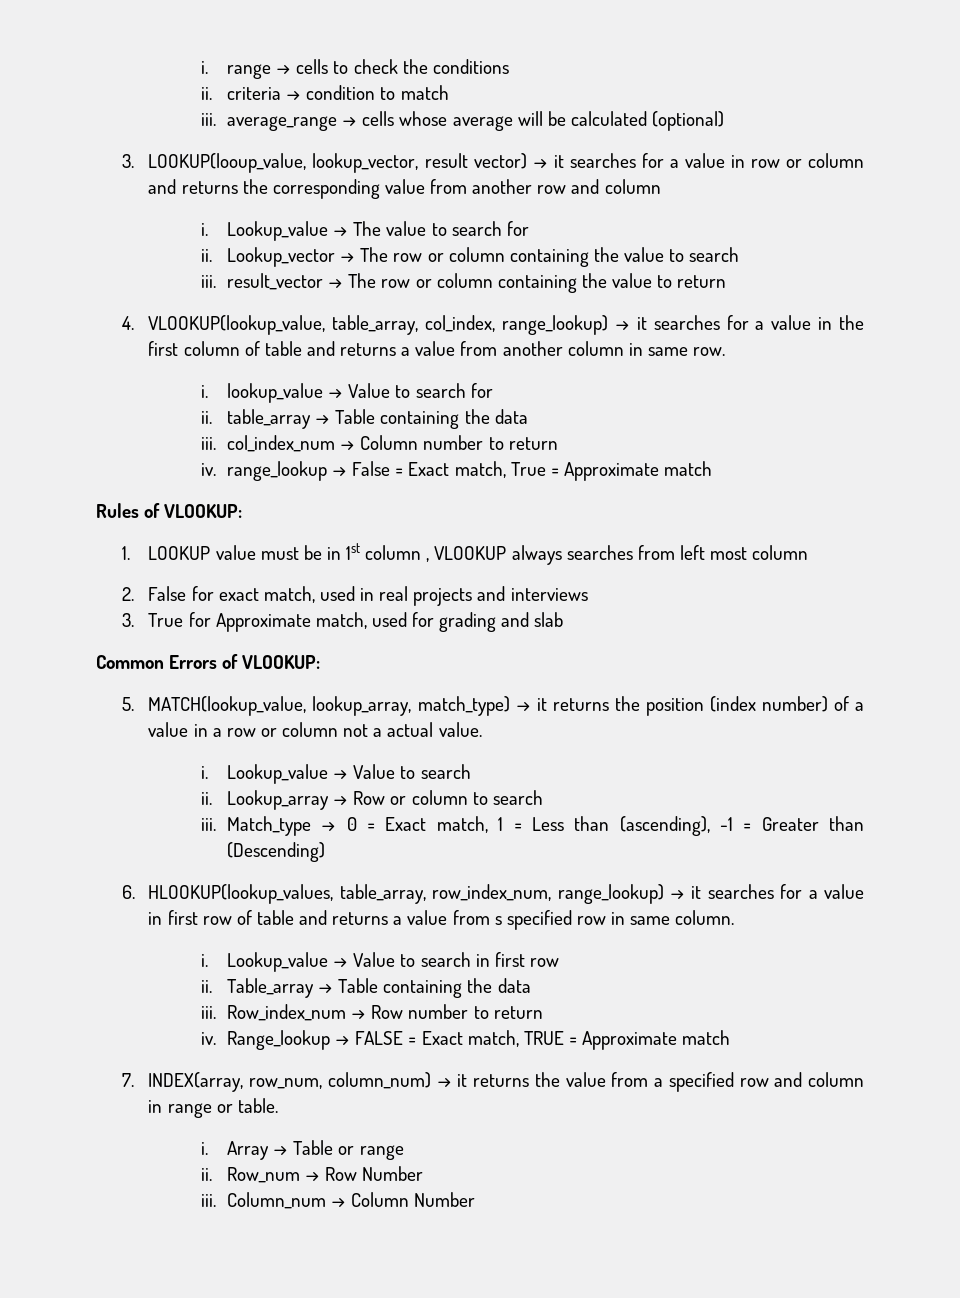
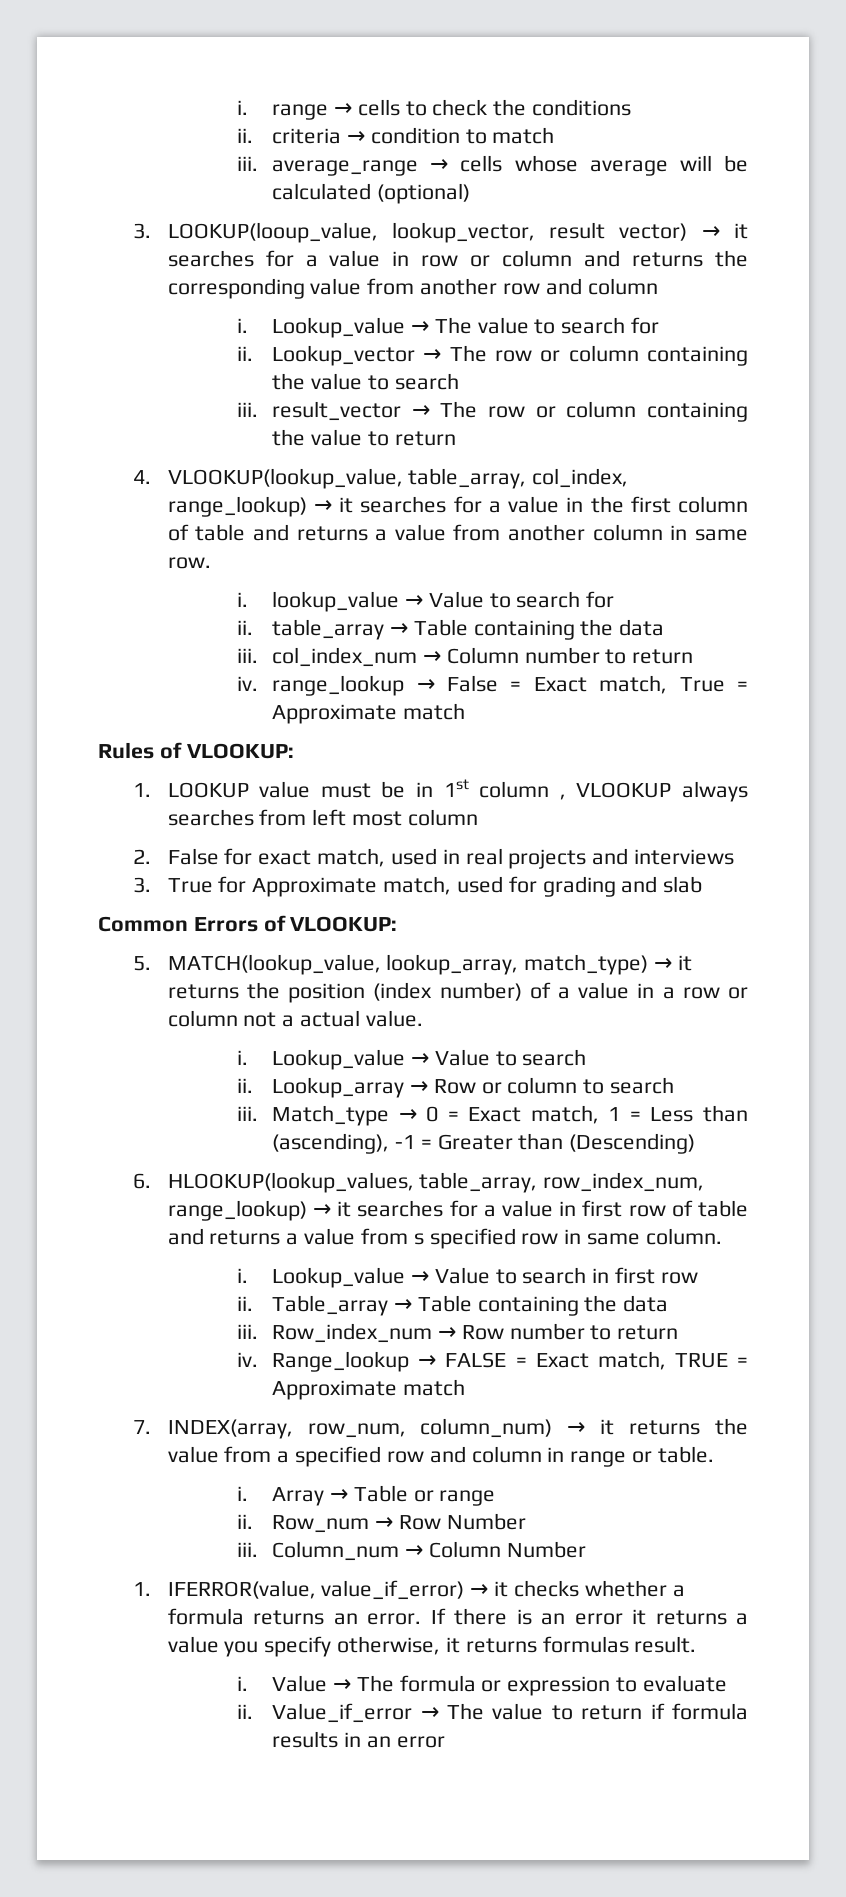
+ 1. IFERROR(value, value_if_error) → it checks whether a formula returns an error. If there is an error it returns a value you specify otherwise, it returns formulas result.
+ i. Value → The formula or expression to evaluate
+ ii. Value_if_error → The value to return if formula results in an error

